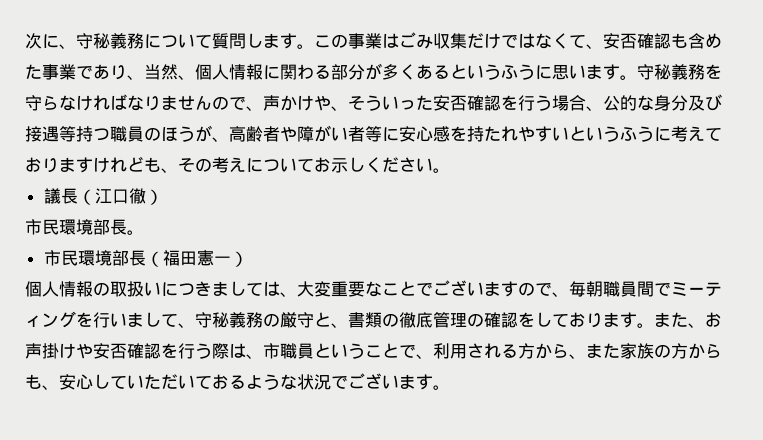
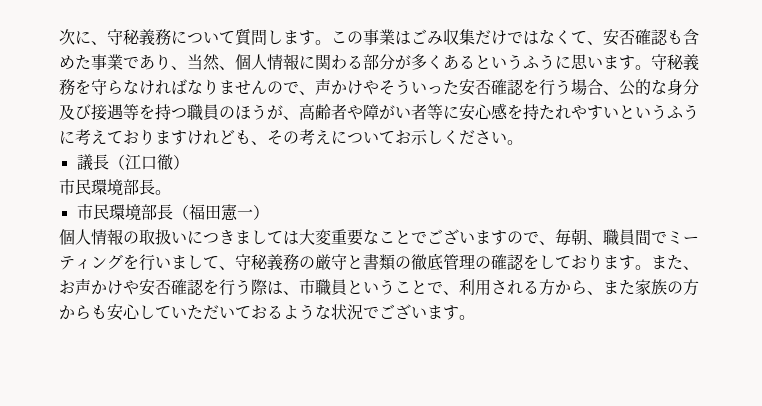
- 守秘義務を守らなければなりませんので、声かけや、そういった安否確認を行う場合、公的な身分及び接遇等持つ職員のほうが、高齢者や障がい者等に安心感を持たれやすいというふうに考えておりますけれども、その考えについてお示しください。
+ 守秘義務を守らなければなりませんので、声かけやそういった安否確認を行う場合、公的な身分及び接遇等を持つ職員のほうが、高齢者や障がい者等に安心感を持たれやすいというふうに考えておりますけれども、その考えについてお示しください。
- 個人情報の取扱いにつきましては、大変重要なことでございますので、毎朝職員間でミーティングを行いまして、守秘義務の厳守と、書類の徹底管理の確認をしております。
+ 個人情報の取扱いにつきましては大変重要なことでございますので、毎朝、職員間でミーティングを行いまして、守秘義務の厳守と書類の徹底管理の確認をしております。
- また、お声掛けや安否確認を行う際は、市職員ということで、利用される方から、また家族の方からも、安心していただいておるような状況でございます。
+ また、お声かけや安否確認を行う際は、市職員ということで、利用される方から、また家族の方からも安心していただいておるような状況でございます。

